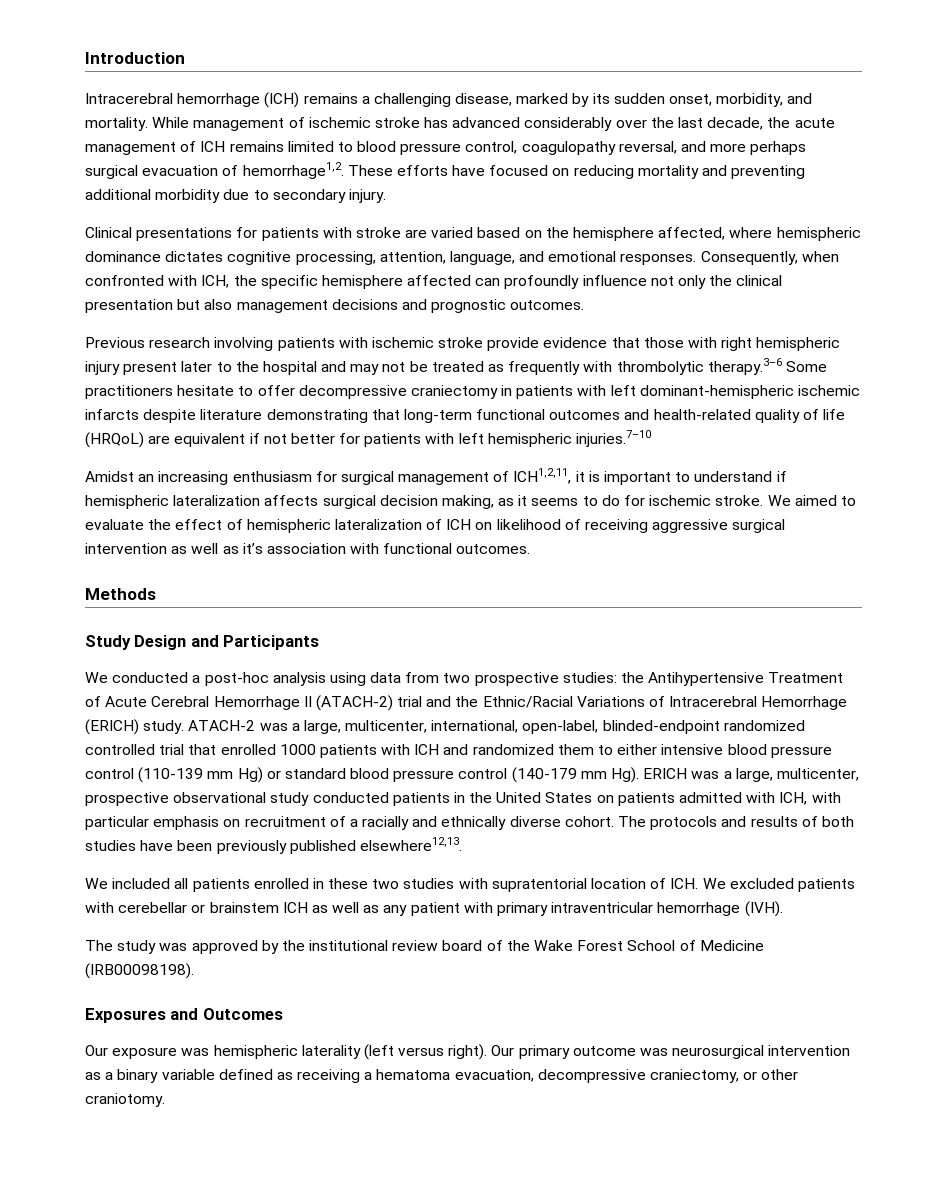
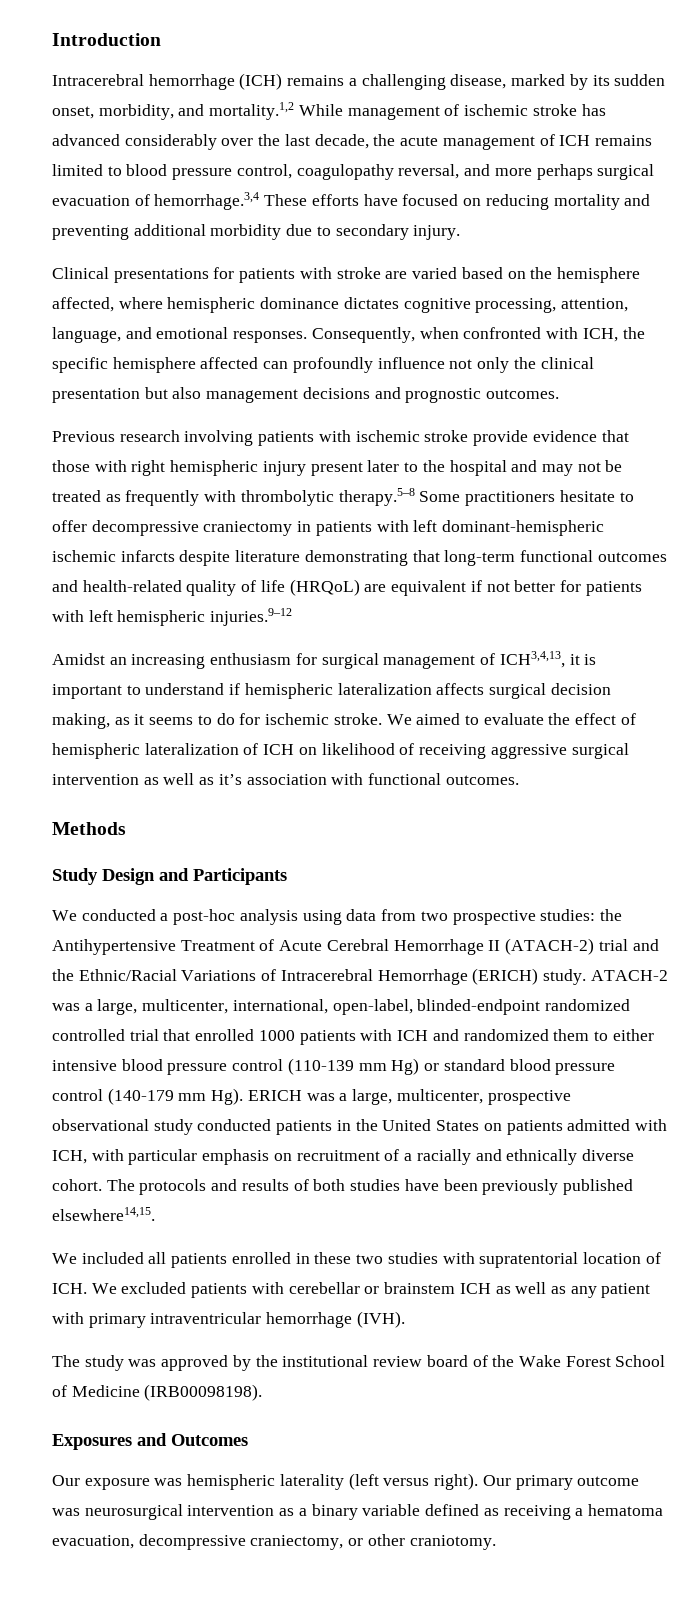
- Intracerebral hemorrhage (ICH) remains a challenging disease, marked by its sudden onset, morbidity, and mortality. While management of ischemic stroke has advanced considerably over the last decade, the acute management of ICH remains limited to blood pressure control, coagulopathy reversal, and more perhaps surgical evacuation of hemorrhage1,2. These efforts have focused on reducing mortality and preventing additional morbidity due to secondary injury.
+ Intracerebral hemorrhage (ICH) remains a challenging disease, marked by its sudden onset, morbidity, and mortality.1,2 While management of ischemic stroke has advanced considerably over the last decade, the acute management of ICH remains limited to blood pressure control, coagulopathy reversal, and more perhaps surgical evacuation of hemorrhage.3,4 These efforts have focused on reducing mortality and preventing additional morbidity due to secondary injury.
- Previous research involving patients with ischemic stroke provide evidence that those with right hemispheric injury present later to the hospital and may not be treated as frequently with thrombolytic therapy.3–6 Some practitioners hesitate to offer decompressive craniectomy in patients with left dominant-hemispheric ischemic infarcts despite literature demonstrating that long-term functional outcomes and health-related quality of life (HRQoL) are equivalent if not better for patients with left hemispheric injuries.7–10
+ Previous research involving patients with ischemic stroke provide evidence that those with right hemispheric injury present later to the hospital and may not be treated as frequently with thrombolytic therapy.5–8 Some practitioners hesitate to offer decompressive craniectomy in patients with left dominant-hemispheric ischemic infarcts despite literature demonstrating that long-term functional outcomes and health-related quality of life (HRQoL) are equivalent if not better for patients with left hemispheric injuries.9–12
- Amidst an increasing enthusiasm for surgical management of ICH1,2,11, it is important to understand if hemispheric lateralization affects surgical decision making, as it seems to do for ischemic stroke.
+ Amidst an increasing enthusiasm for surgical management of ICH3,4,13, it is important to understand if hemispheric lateralization affects surgical decision making, as it seems to do for ischemic stroke.
- The protocols and results of both studies have been previously published elsewhere12,13.
+ The protocols and results of both studies have been previously published elsewhere14,15.

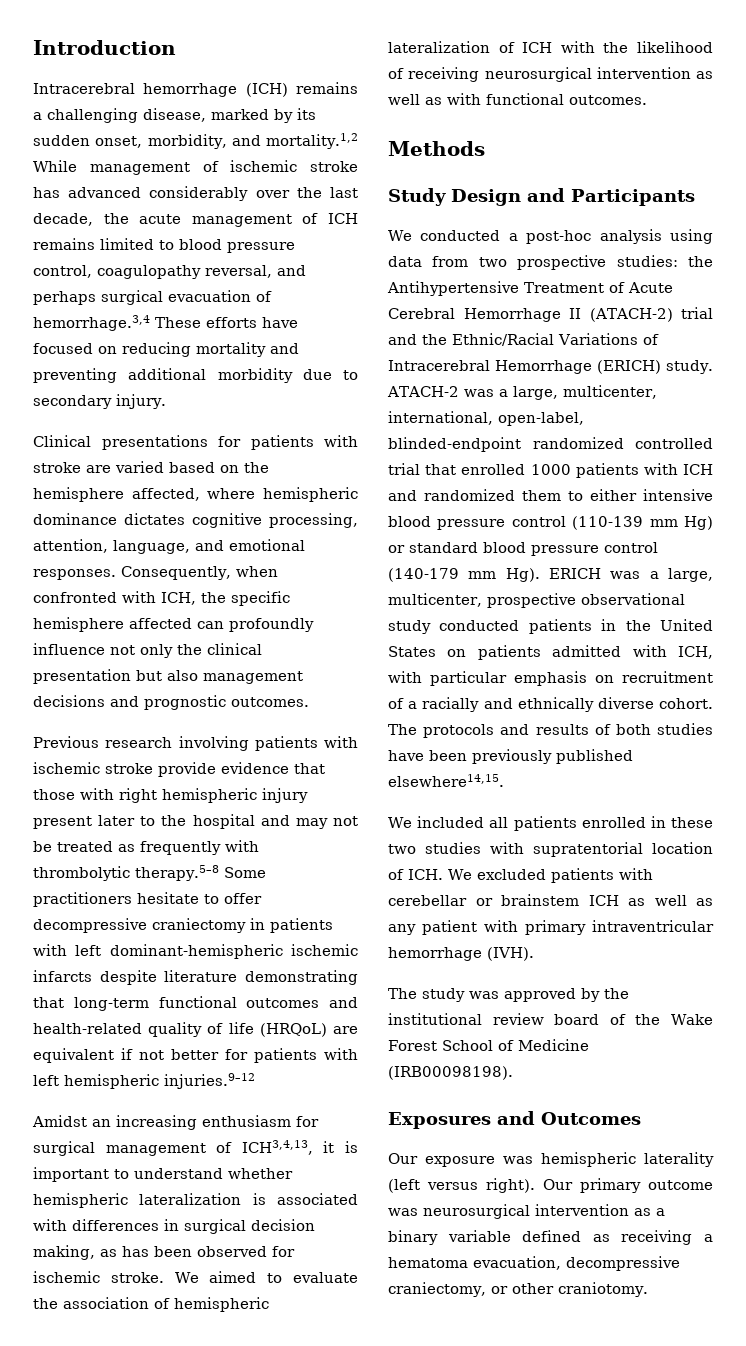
- Intracerebral hemorrhage (ICH) remains a challenging disease, marked by its sudden onset, morbidity, and mortality.1,2 While management of ischemic stroke has advanced considerably over the last decade, the acute management of ICH remains limited to blood pressure control, coagulopathy reversal, and more perhaps surgical evacuation of hemorrhage.3,4 These efforts have focused on reducing mortality and preventing additional morbidity due to secondary injury.
+ Intracerebral hemorrhage (ICH) remains a challenging disease, marked by its sudden onset, morbidity, and mortality.1,2 While management of ischemic stroke has advanced considerably over the last decade, the acute management of ICH remains limited to blood pressure control, coagulopathy reversal, and perhaps surgical evacuation of hemorrhage.3,4 These efforts have focused on reducing mortality and preventing additional morbidity due to secondary injury.
- Amidst an increasing enthusiasm for surgical management of ICH3,4,13, it is important to understand if hemispheric lateralization affects surgical decision making, as it seems to do for ischemic stroke.
+ Amidst an increasing enthusiasm for surgical management of ICH3,4,13, it is important to understand whether hemispheric lateralization is associated with differences in surgical decision making, as has been observed for ischemic stroke.
- We aimed to evaluate the effect of hemispheric lateralization of ICH on likelihood of receiving aggressive surgical intervention as well as it’s association with functional outcomes.
+ We aimed to evaluate the association of hemispheric lateralization of ICH with the likelihood of receiving neurosurgical intervention as well as with functional outcomes.

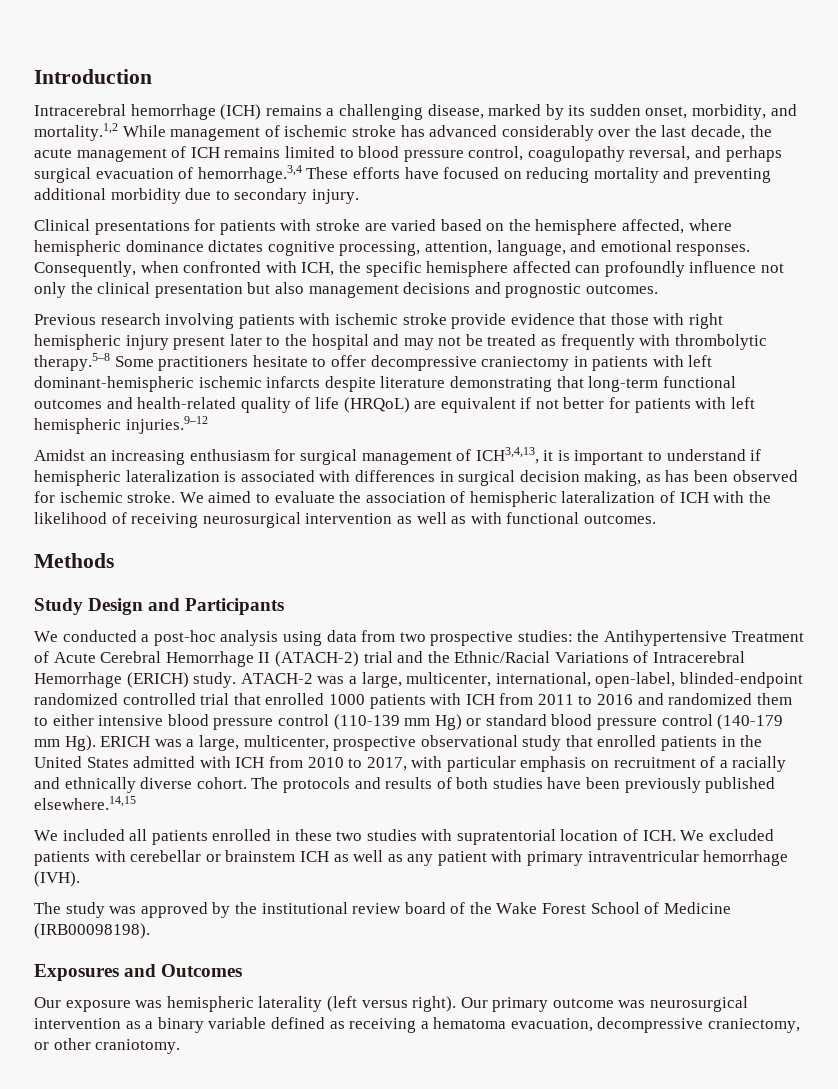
- Amidst an increasing enthusiasm for surgical management of ICH3,4,13, it is important to understand whether hemispheric lateralization is associated with differences in surgical decision making, as has been observed for ischemic stroke.
+ Amidst an increasing enthusiasm for surgical management of ICH3,4,13, it is important to understand if hemispheric lateralization is associated with differences in surgical decision making, as has been observed for ischemic stroke.
- ATACH-2 was a large, multicenter, international, open-label, blinded-endpoint randomized controlled trial that enrolled 1000 patients with ICH and randomized them to either intensive blood pressure control (110-139 mm Hg) or standard blood pressure control (140-179 mm Hg). ERICH was a large, multicenter, prospective observational study conducted patients in the United States on patients admitted with ICH, with particular emphasis on recruitment of a racially and ethnically diverse cohort.
+ ATACH-2 was a large, multicenter, international, open-label, blinded-endpoint randomized controlled trial that enrolled 1000 patients with ICH from 2011 to 2016 and randomized them to either intensive blood pressure control (110-139 mm Hg) or standard blood pressure control (140-179 mm Hg). ERICH was a large, multicenter, prospective observational study that enrolled patients in the United States admitted with ICH from 2010 to 2017, with particular emphasis on recruitment of a racially and ethnically diverse cohort.
- The protocols and results of both studies have been previously published elsewhere14,15.
+ The protocols and results of both studies have been previously published elsewhere.14,15

